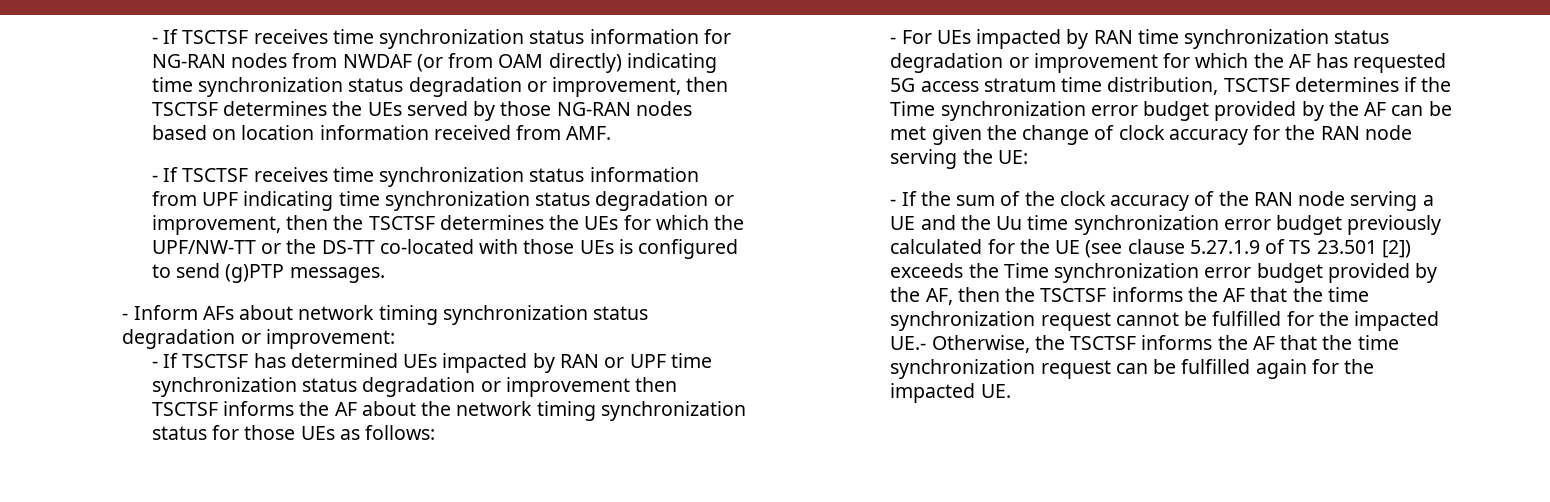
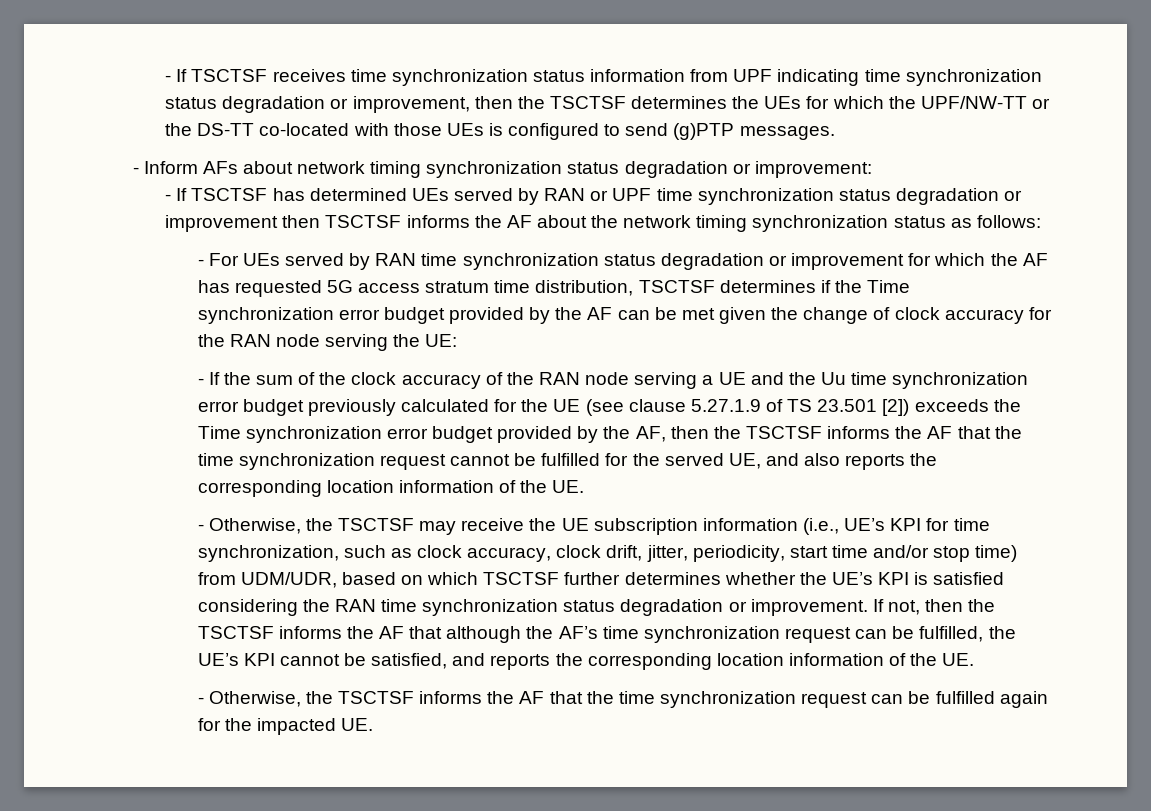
- - If TSCTSF receives time synchronization status information for NG-RAN nodes from NWDAF (or from OAM directly) indicating time synchronization status degradation or improvement, then TSCTSF determines the UEs served by those NG-RAN nodes based on location information received from AMF.
- - If TSCTSF has determined UEs impacted by RAN or UPF time synchronization status degradation or improvement then TSCTSF informs the AF about the network timing synchronization status for those UEs as follows:
+ - If TSCTSF has determined UEs served by RAN or UPF time synchronization status degradation or improvement then TSCTSF informs the AF about the network timing synchronization status as follows:
- - For UEs impacted by RAN time synchronization status degradation or improvement for which the AF has requested 5G access stratum time distribution, TSCTSF determines if the Time synchronization error budget provided by the AF can be met given the change of clock accuracy for the RAN node serving the UE:
+ - For UEs served by RAN time synchronization status degradation or improvement for which the AF has requested 5G access stratum time distribution, TSCTSF determines if the Time synchronization error budget provided by the AF can be met given the change of clock accuracy for the RAN node serving the UE:
- - If the sum of the clock accuracy of the RAN node serving a UE and the Uu time synchronization error budget previously calculated for the UE (see clause 5.27.1.9 of TS 23.501 [2]) exceeds the Time synchronization error budget provided by the AF, then the TSCTSF informs the AF that the time synchronization request cannot be fulfilled for the impacted UE.- Otherwise, the TSCTSF informs the AF that the time synchronization request can be fulfilled again for the impacted UE.
+ - If the sum of the clock accuracy of the RAN node serving a UE and the Uu time synchronization error budget previously calculated for the UE (see clause 5.27.1.9 of TS 23.501 [2]) exceeds the Time synchronization error budget provided by the AF, then the TSCTSF informs the AF that the time synchronization request cannot be fulfilled for the served UE, and also reports the corresponding location information of the UE.
+ - Otherwise, the TSCTSF may receive the UE subscription information (i.e., UE’s KPI for time synchronization, such as clock accuracy, clock drift, jitter, periodicity, start time and/or stop time) from UDM/UDR, based on which TSCTSF further determines whether the UE’s KPI is satisfied considering the RAN time synchronization status degradation or improvement. If not, then the TSCTSF informs the AF that although the AF’s time synchronization request can be fulfilled, the UE’s KPI cannot be satisfied, and reports the corresponding location information of the UE.
+ - Otherwise, the TSCTSF informs the AF that the time synchronization request can be fulfilled again for the impacted UE.

